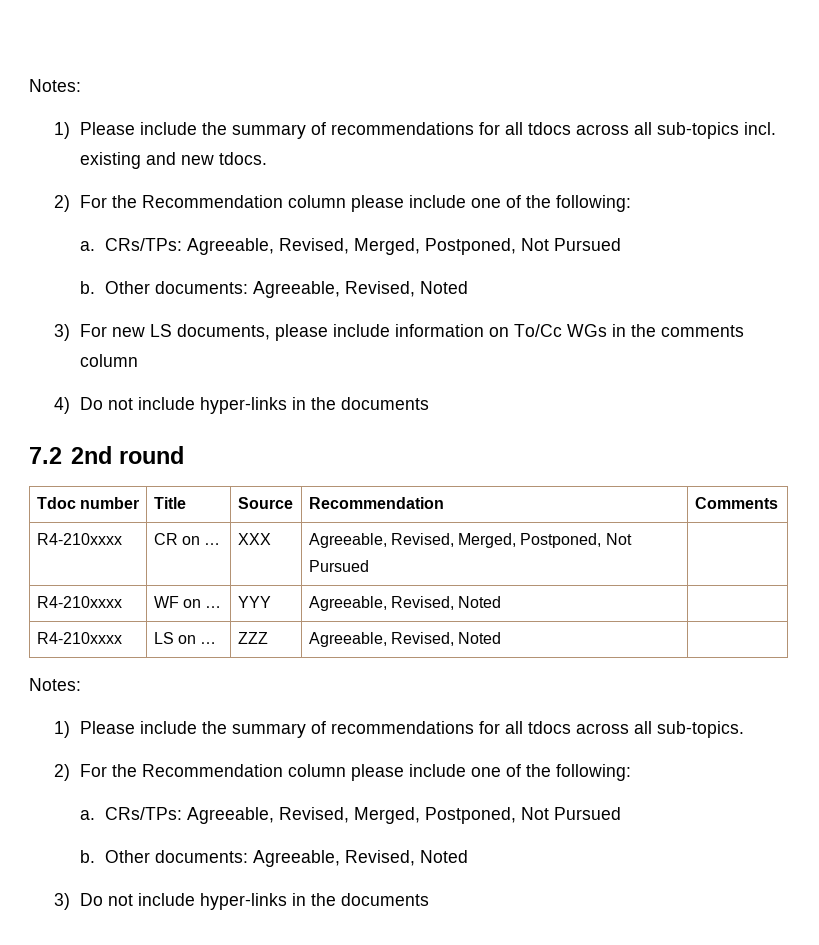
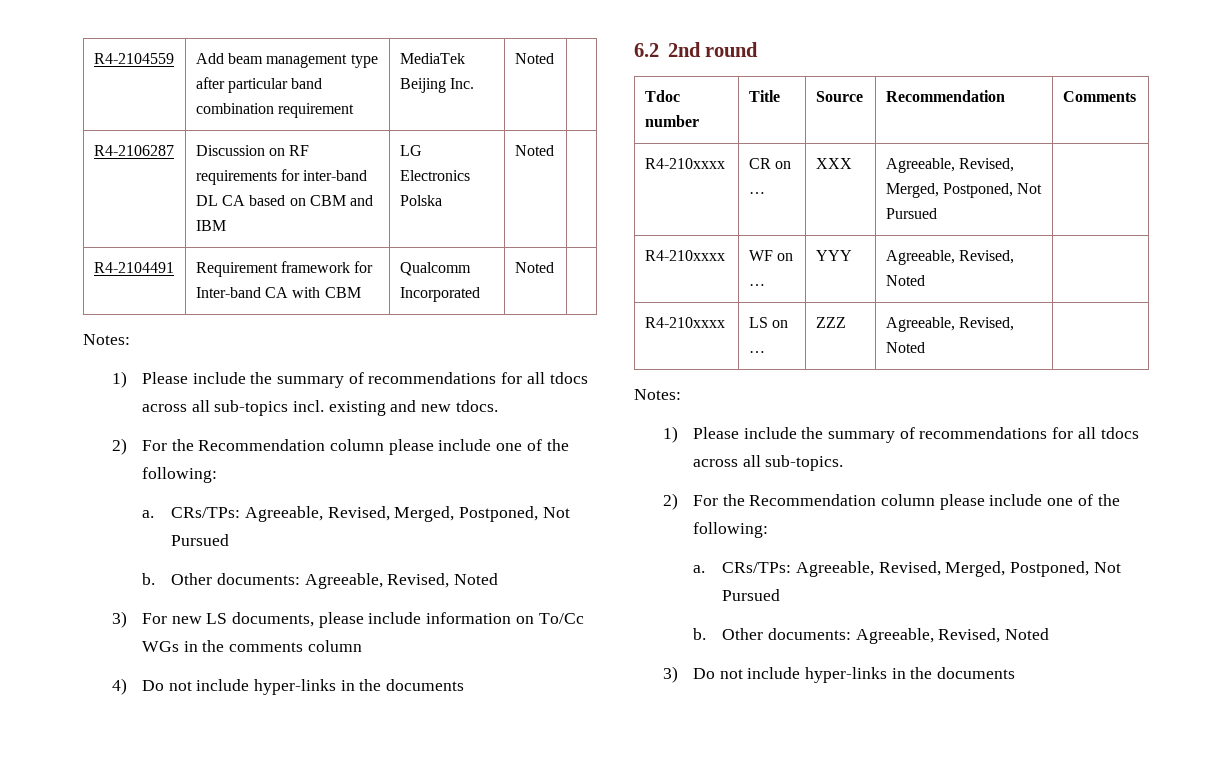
+ R4-2104559 | Add beam management type after particular band combination requirement | MediaTek Beijing Inc. | Noted |
+ R4-2106287 | Discussion on RF requirements for inter-band DL CA based on CBM and IBM | LG Electronics Polska | Noted |
+ R4-2104491 | Requirement framework for Inter-band CA with CBM | Qualcomm Incorporated | Noted |
- 7.2 2nd round
+ 6.2 2nd round

